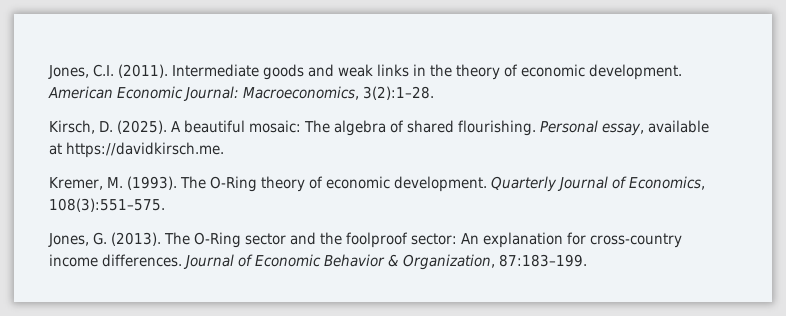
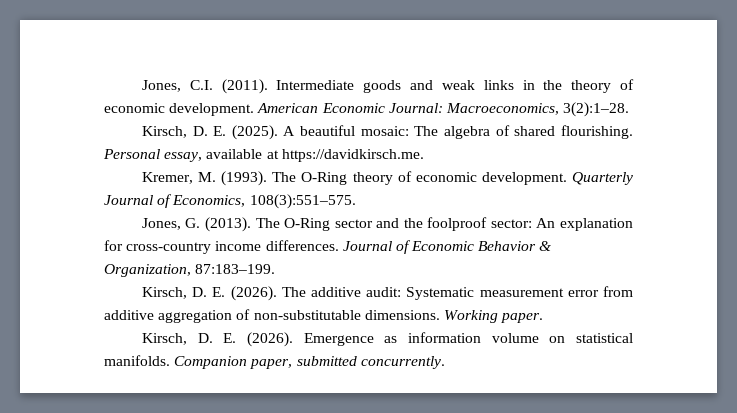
- Kirsch, D. (2025).
+ Kirsch, D. E. (2025).
+ Kirsch, D. E. (2026). The additive audit: Systematic measurement error from additive aggregation of non-substitutable dimensions. Working paper.
+ Kirsch, D. E. (2026). Emergence as information volume on statistical manifolds. Companion paper, submitted concurrently.

